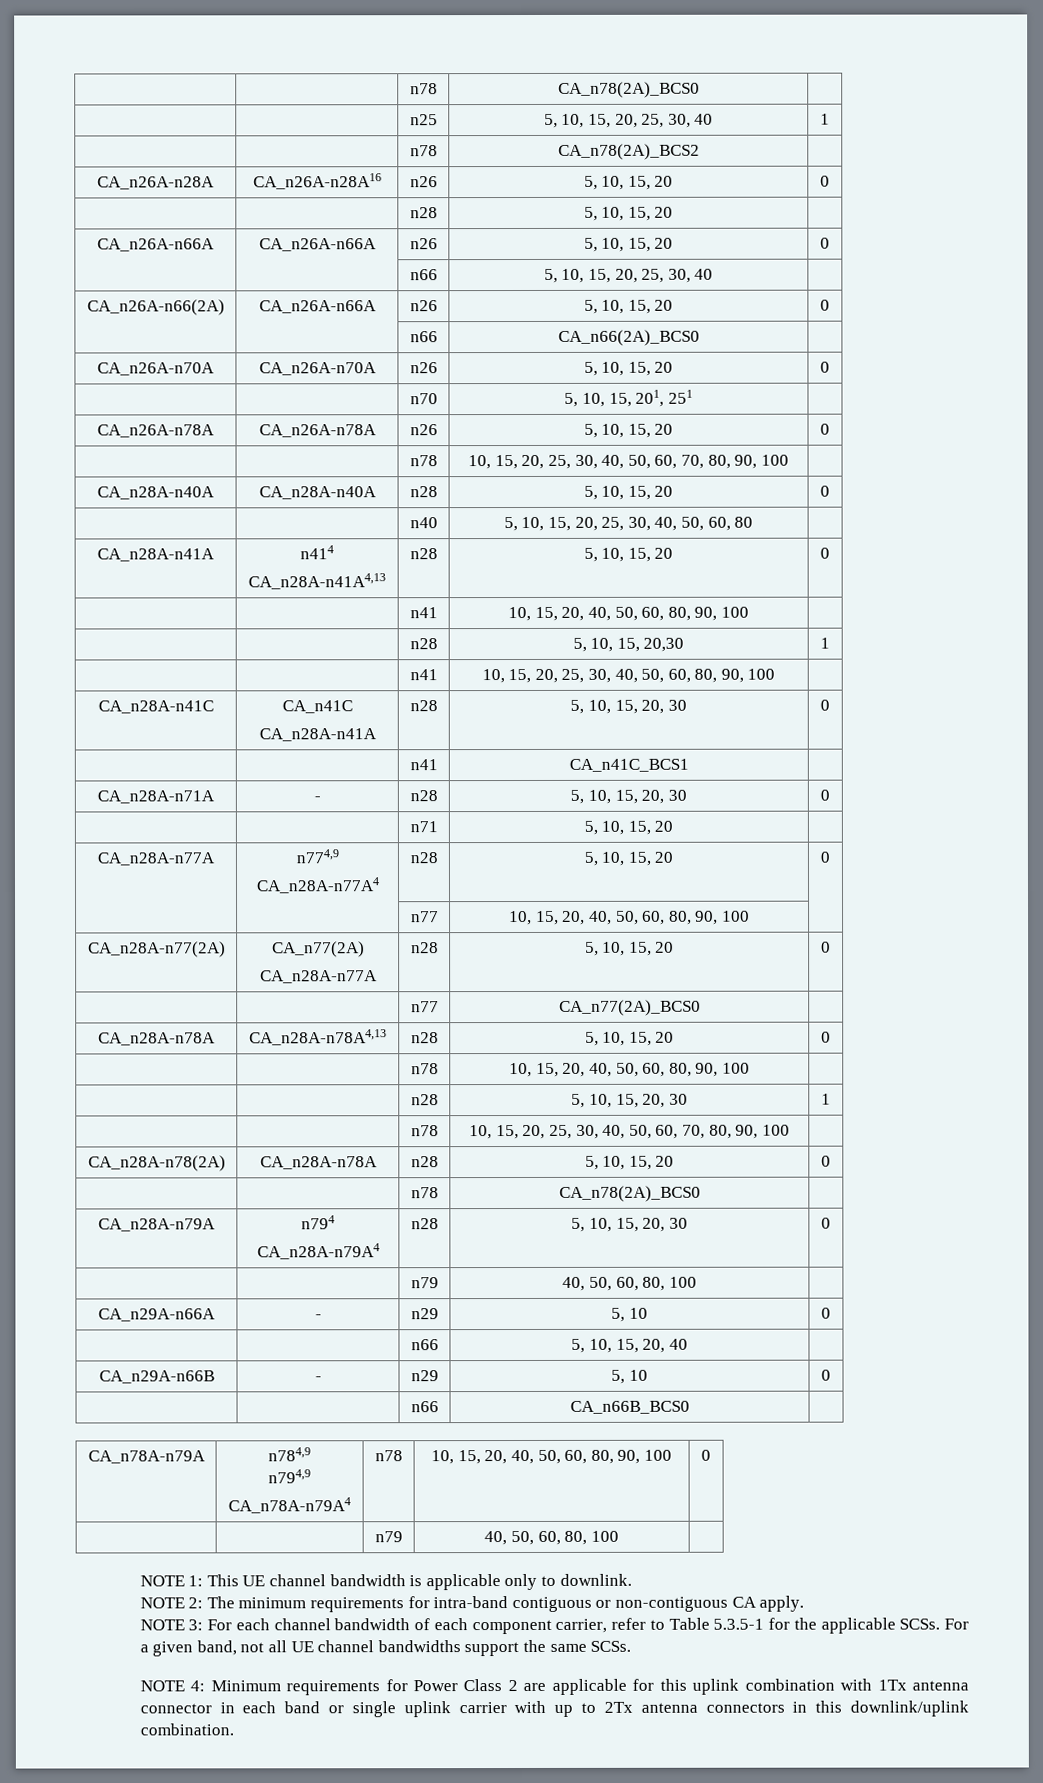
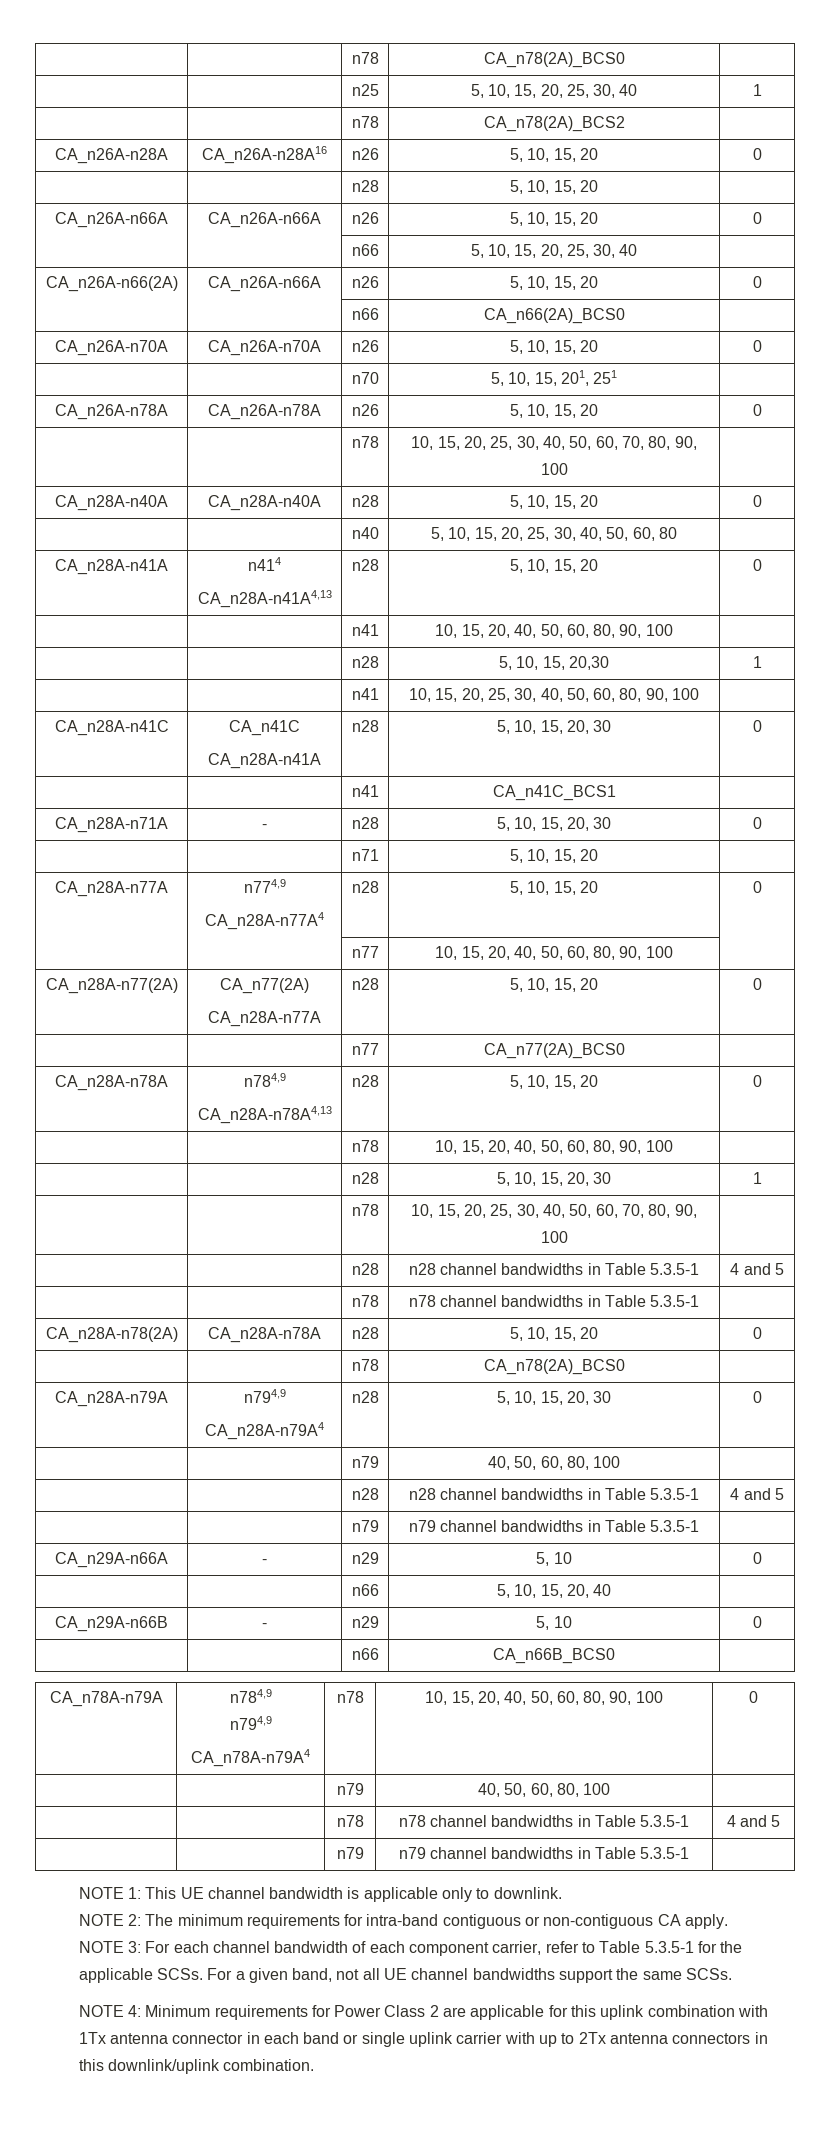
- CA_n28A-n78A | CA_n28A-n78A4,13 | n28 | 5, 10, 15, 20 | 0
+ CA_n28A-n78A | n784,9
+ CA_n28A-n78A4,13 | n28 | 5, 10, 15, 20 | 0
  | | n28 | 5, 10, 15, 20, 30 | 1
  | | n78 | 10, 15, 20, 25, 30, 40, 50, 60, 70, 80, 90, 100 |
+ | | n28 | n28 channel bandwidths in Table 5.3.5-1 | 4 and 5
+ | | n78 | n78 channel bandwidths in Table 5.3.5-1 |
- CA_n28A-n79A | n794
+ CA_n28A-n79A | n794,9
  CA_n28A-n79A4 | n28 | 5, 10, 15, 20, 30 | 0
  | | n79 | 40, 50, 60, 80, 100 |
+ | | n28 | n28 channel bandwidths in Table 5.3.5-1 | 4 and 5
+ | | n79 | n79 channel bandwidths in Table 5.3.5-1 |
+ | | n78 | n78 channel bandwidths in Table 5.3.5-1 | 4 and 5
+ | | n79 | n79 channel bandwidths in Table 5.3.5-1 |

